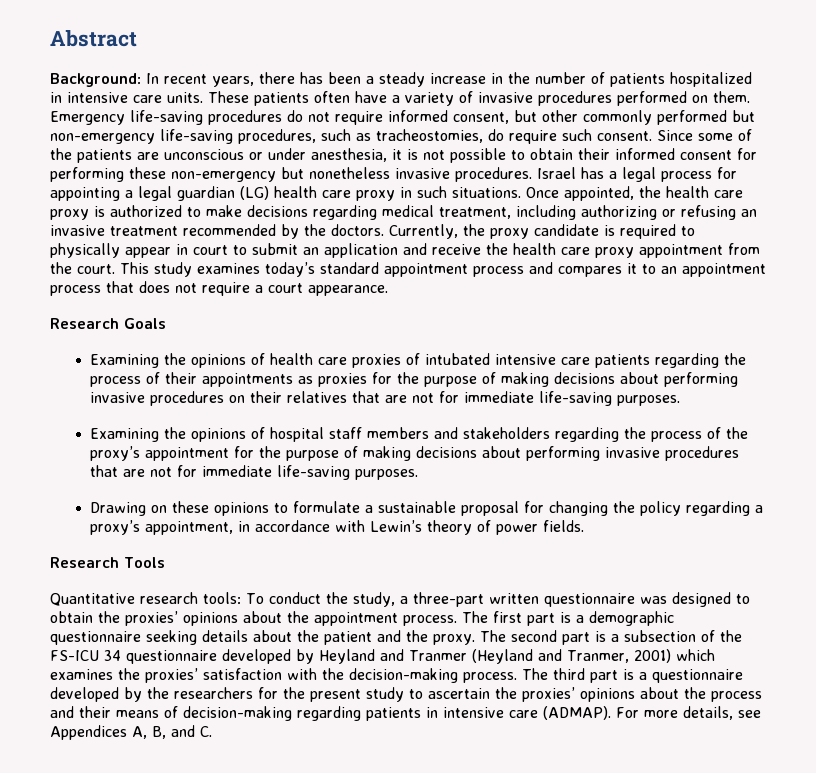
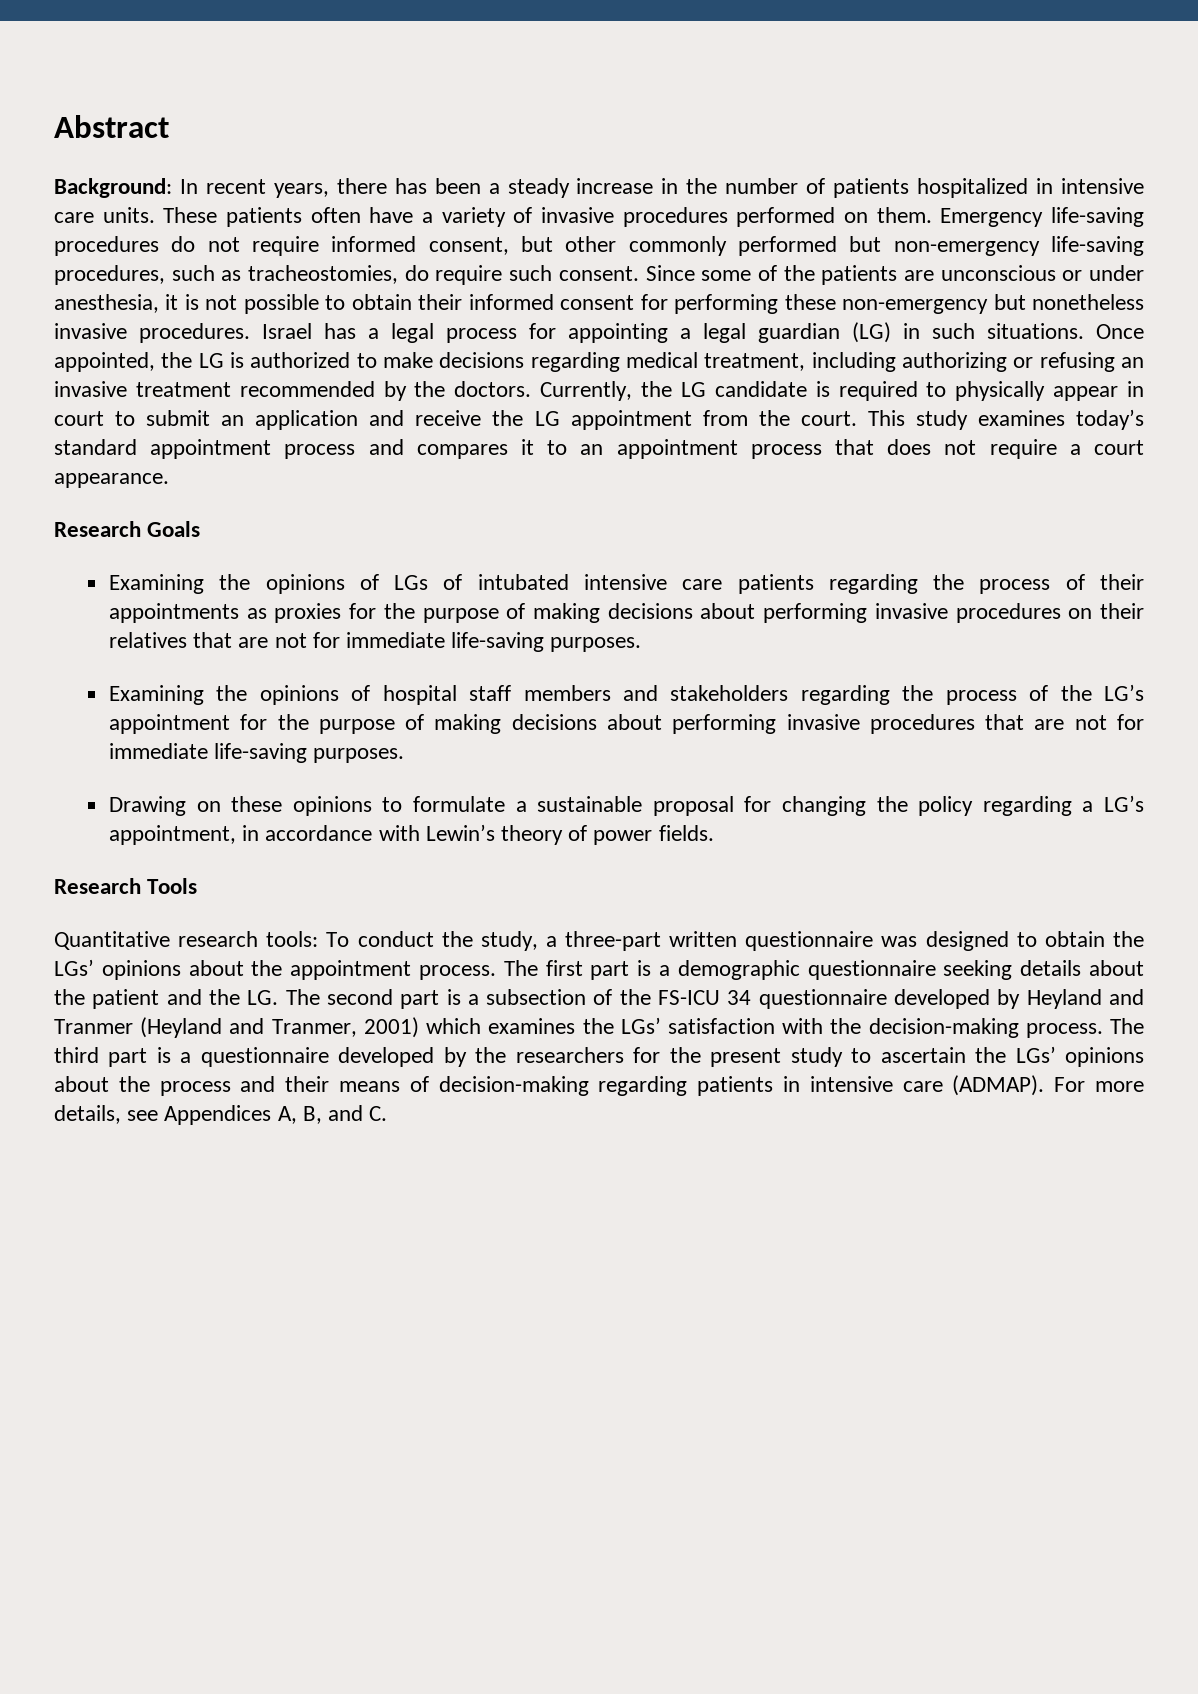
- Israel has a legal process for appointing a legal guardian (LG) health care proxy in such situations.
+ Israel has a legal process for appointing a legal guardian (LG) in such situations.
- Once appointed, the health care proxy is authorized to make decisions regarding medical treatment, including authorizing or refusing an invasive treatment recommended by the doctors.
+ Once appointed, the LG is authorized to make decisions regarding medical treatment, including authorizing or refusing an invasive treatment recommended by the doctors.
- Currently, the proxy candidate is required to physically appear in court to submit an application and receive the health care proxy appointment from the court.
+ Currently, the LG candidate is required to physically appear in court to submit an application and receive the LG appointment from the court.
- Examining the opinions of health care proxies of intubated intensive care patients regarding the process of their appointments as proxies for the purpose of making decisions about performing invasive procedures on their relatives that are not for immediate life-saving purposes.
+ Examining the opinions of LGs of intubated intensive care patients regarding the process of their appointments as proxies for the purpose of making decisions about performing invasive procedures on their relatives that are not for immediate life-saving purposes.
- Examining the opinions of hospital staff members and stakeholders regarding the process of the proxy’s appointment for the purpose of making decisions about performing invasive procedures that are not for immediate life-saving purposes.
+ Examining the opinions of hospital staff members and stakeholders regarding the process of the LG’s appointment for the purpose of making decisions about performing invasive procedures that are not for immediate life-saving purposes.
- Drawing on these opinions to formulate a sustainable proposal for changing the policy regarding a proxy’s appointment, in accordance with Lewin’s theory of power fields.
+ Drawing on these opinions to formulate a sustainable proposal for changing the policy regarding a LG’s appointment, in accordance with Lewin’s theory of power fields.
- Quantitative research tools: To conduct the study, a three-part written questionnaire was designed to obtain the proxies’ opinions about the appointment process.
+ Quantitative research tools: To conduct the study, a three-part written questionnaire was designed to obtain the LGs’ opinions about the appointment process.
- The first part is a demographic questionnaire seeking details about the patient and the proxy. The second part is a subsection of the FS-ICU 34 questionnaire developed by Heyland and Tranmer (Heyland and Tranmer, 2001) which examines the proxies’ satisfaction with the decision-making process.
+ The first part is a demographic questionnaire seeking details about the patient and the LG. The second part is a subsection of the FS-ICU 34 questionnaire developed by Heyland and Tranmer (Heyland and Tranmer, 2001) which examines the LGs’ satisfaction with the decision-making process.
- The third part is a questionnaire developed by the researchers for the present study to ascertain the proxies’ opinions about the process and their means of decision-making regarding patients in intensive care (ADMAP).
+ The third part is a questionnaire developed by the researchers for the present study to ascertain the LGs’ opinions about the process and their means of decision-making regarding patients in intensive care (ADMAP).

